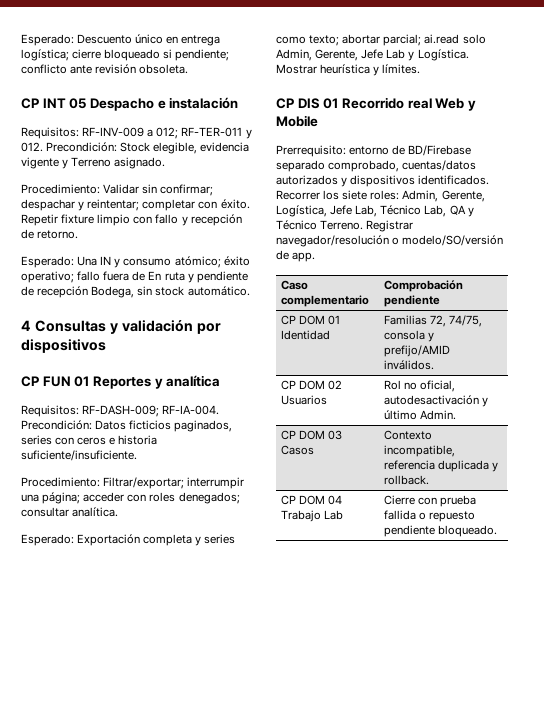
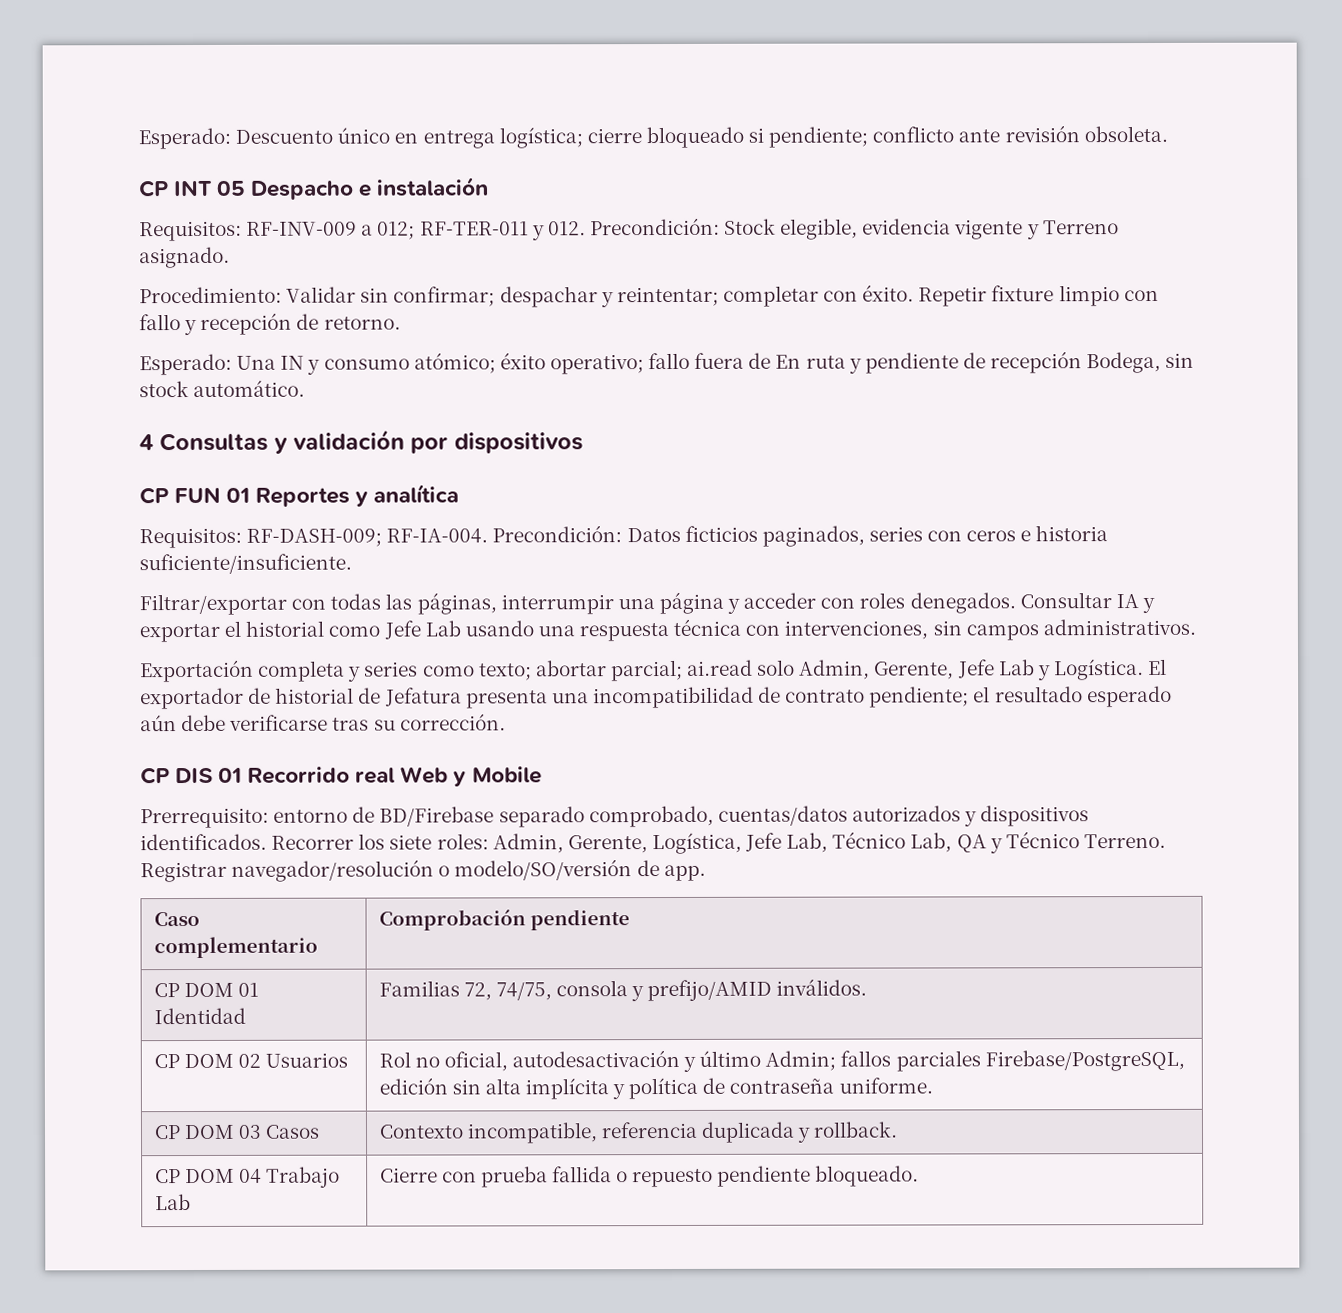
- Procedimiento: Filtrar/exportar; interrumpir una página; acceder con roles denegados; consultar analítica.
- Esperado: Exportación completa y series como texto; abortar parcial; ai.read solo Admin, Gerente, Jefe Lab y Logística.
+ Filtrar/exportar con todas las páginas, interrumpir una página y acceder con roles denegados. Consultar IA y exportar el historial como Jefe Lab usando una respuesta técnica con intervenciones, sin campos administrativos.
+ Exportación completa y series como texto; abortar parcial; ai.read solo Admin, Gerente, Jefe Lab y Logística.
- Mostrar heurística y límites.
+ El exportador de historial de Jefatura presenta una incompatibilidad de contrato pendiente; el resultado esperado aún debe verificarse tras su corrección.
- CP DOM 02 Usuarios | Rol no oficial, autodesactivación y último Admin.
+ CP DOM 02 Usuarios | Rol no oficial, autodesactivación y último Admin; fallos parciales Firebase/PostgreSQL, edición sin alta implícita y política de contraseña uniforme.

